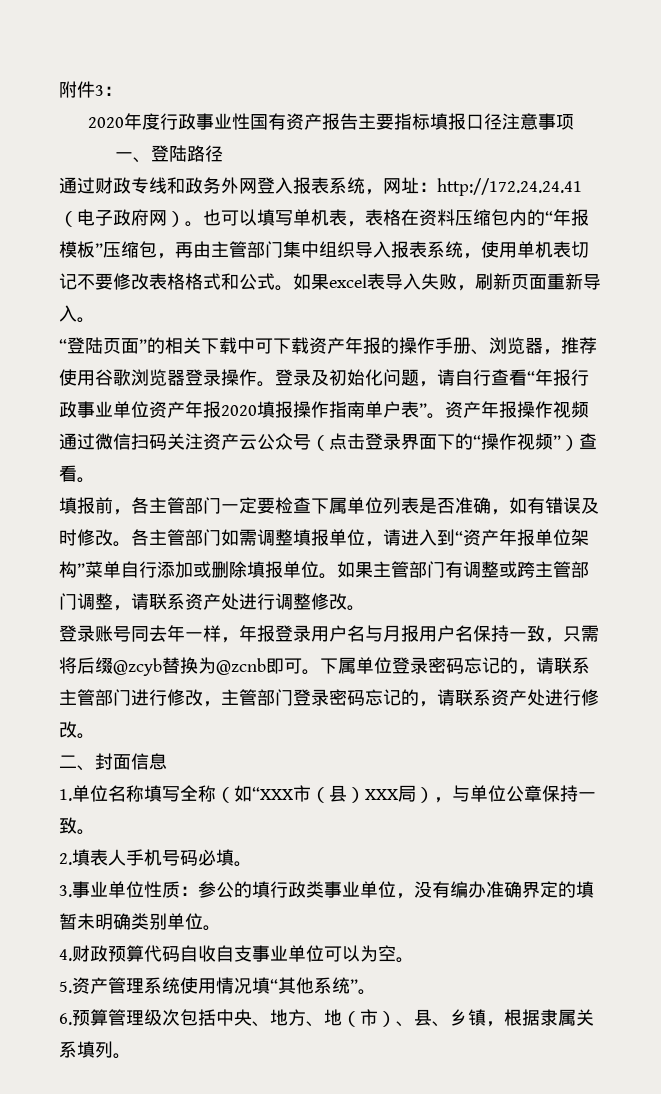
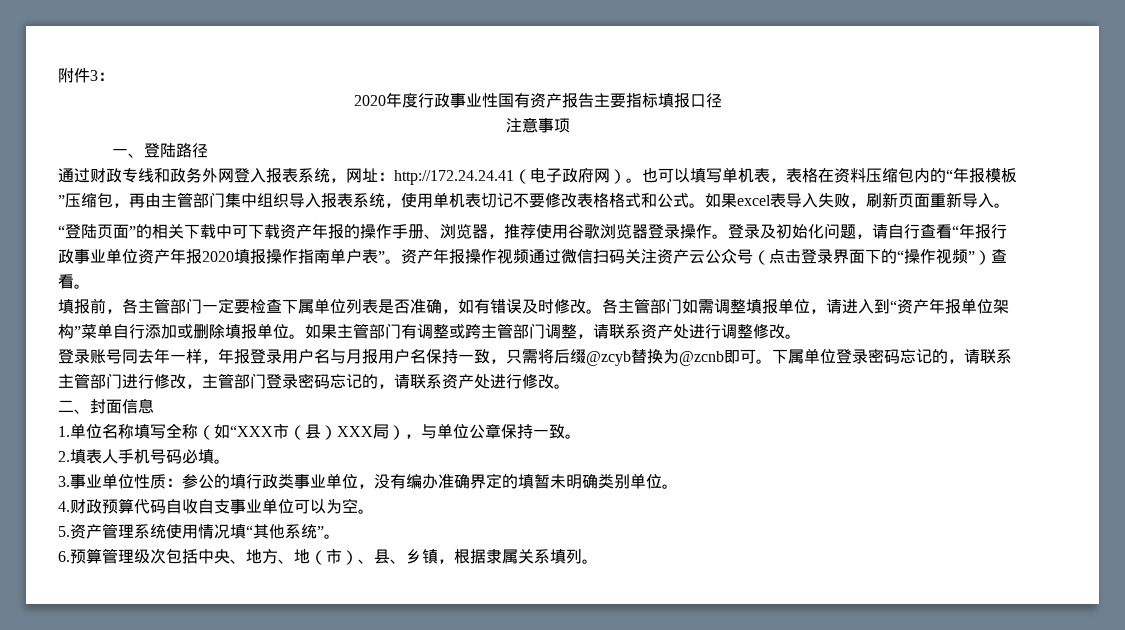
- 2020年度行政事业性国有资产报告主要指标填报口径注意事项
+ 2020年度行政事业性国有资产报告主要指标填报口径
+ 注意事项

